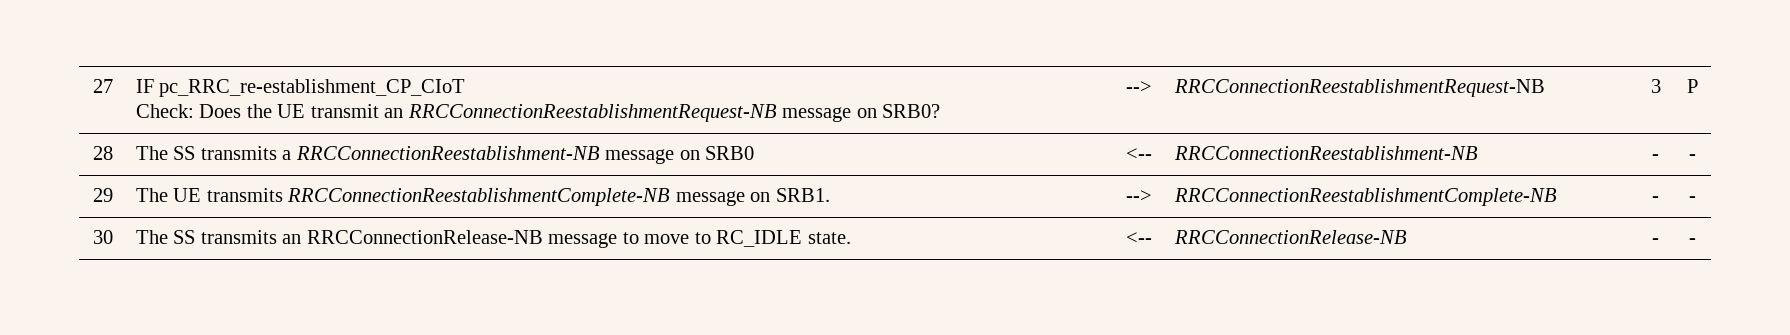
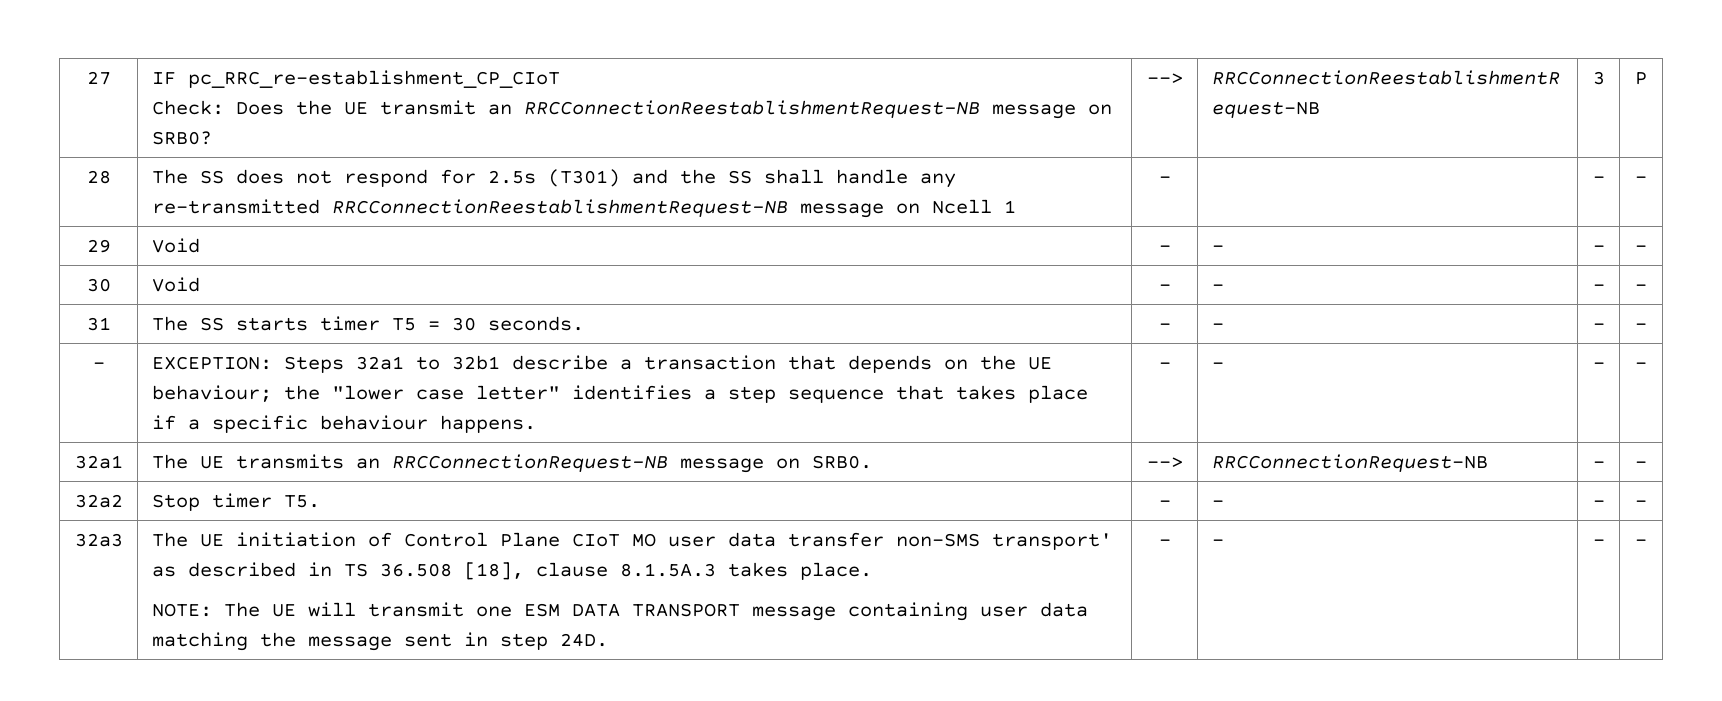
- 28 | The SS transmits a RRCConnectionReestablishment-NB message on SRB0 | <-- | RRCConnectionReestablishment-NB | - | -
- 29 | The UE transmits RRCConnectionReestablishmentComplete-NB message on SRB1. | --> | RRCConnectionReestablishmentComplete-NB | - | -
- 30 | The SS transmits an RRCConnectionRelease-NB message to move to RC_IDLE state. | <-- | RRCConnectionRelease-NB | - | -
+ 28 | The SS does not respond for 2.5s (T301) and the SS shall handle any re-transmitted RRCConnectionReestablishmentRequest-NB message on Ncell 1 | - | | - | -
+ 29 | Void | - | - | - | -
+ 30 | Void | - | - | - | -
+ 31 | The SS starts timer T5 = 30 seconds. | - | - | - | -
+ - | EXCEPTION: Steps 32a1 to 32b1 describe a transaction that depends on the UE behaviour; the "lower case letter" identifies a step sequence that takes place if a specific behaviour happens. | - | - | - | -
+ 32a1 | The UE transmits an RRCConnectionRequest-NB message on SRB0. | --> | RRCConnectionRequest-NB | - | -
+ 32a2 | Stop timer T5. | - | - | - | -
+ 32a3 | The UE initiation of Control Plane CIoT MO user data transfer non-SMS transport' as described in TS 36.508 [18], clause 8.1.5A.3 takes place.
+ NOTE: The UE will transmit one ESM DATA TRANSPORT message containing user data matching the message sent in step 24D. | - | - | - | -

